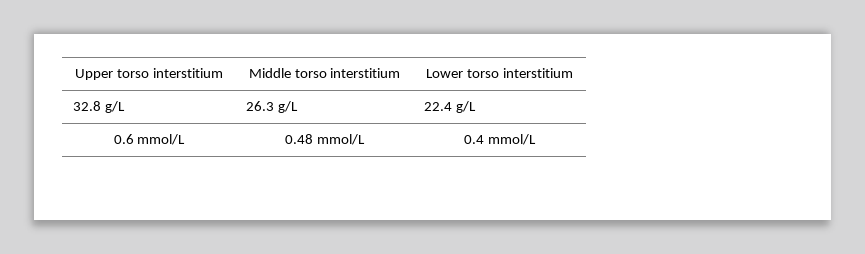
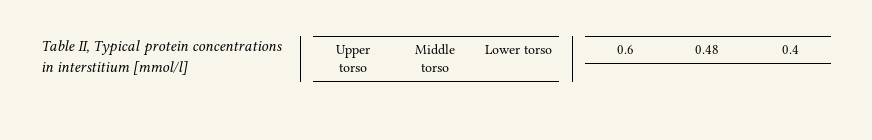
+ Table II, Typical protein concentrations in interstitium [mmol/l]
- Upper torso interstitium | Middle torso interstitium | Lower torso interstitium
- 32.8 g/L | 26.3 g/L | 22.4 g/L
+ Upper torso | Middle torso | Lower torso
- 0.6 mmol/L | 0.48 mmol/L | 0.4 mmol/L
+ 0.6 | 0.48 | 0.4

